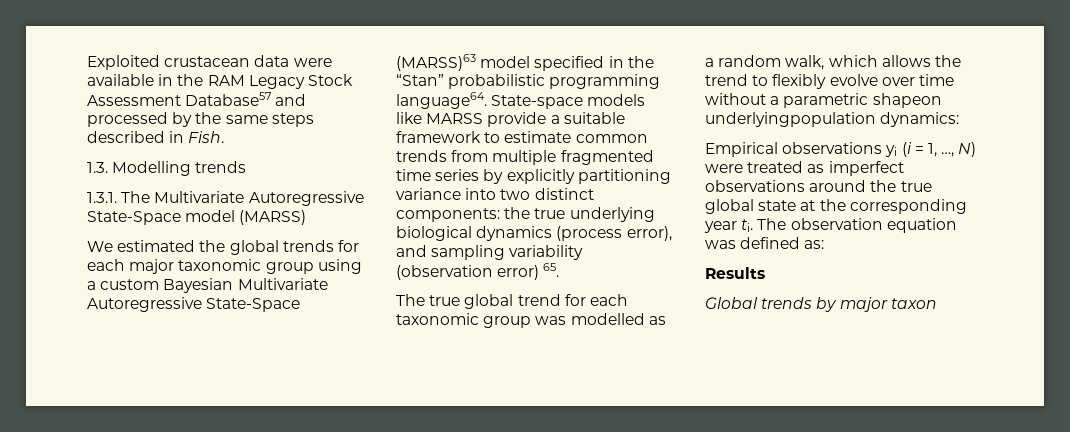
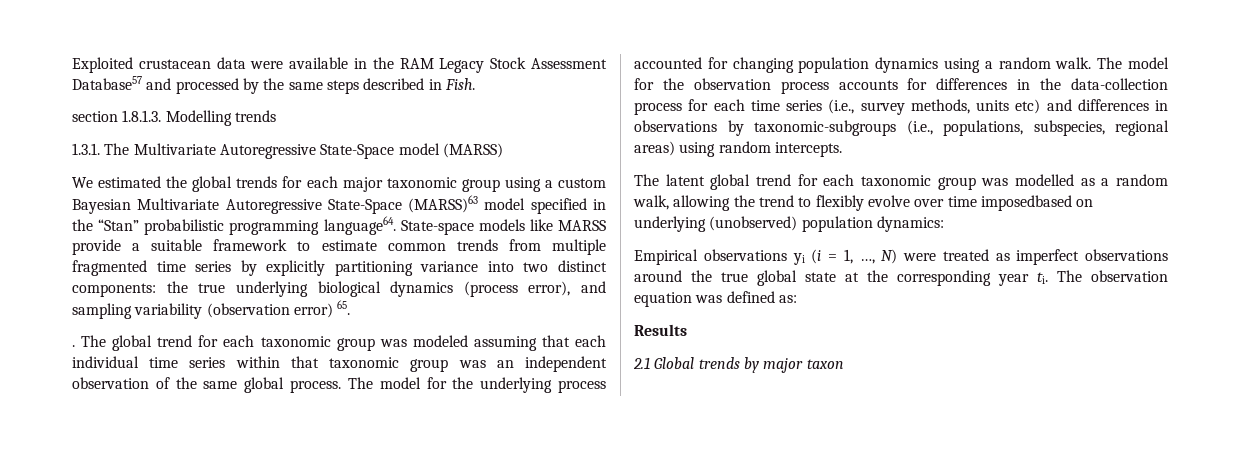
- 1.3. Modelling trends
+ section 1.8.1.3. Modelling trends
- The true global trend for each taxonomic group was modelled as a random walk, which allows the trend to flexibly evolve over time without a parametric shapeon underlyingpopulation dynamics:
+ . The global trend for each taxonomic group was modeled assuming that each individual time series within that taxonomic group was an independent observation of the same global process. The model for the underlying process accounted for changing population dynamics using a random walk. The model for the observation process accounts for differences in the data-collection process for each time series (i.e., survey methods, units etc) and differences in observations by taxonomic-subgroups (i.e., populations, subspecies, regional areas) using random intercepts.
+ The latent global trend for each taxonomic group was modelled as a random walk, allowing the trend to flexibly evolve over time imposedbased on underlying (unobserved) population dynamics:
- Global trends by major taxon
+ 2.1 Global trends by major taxon

